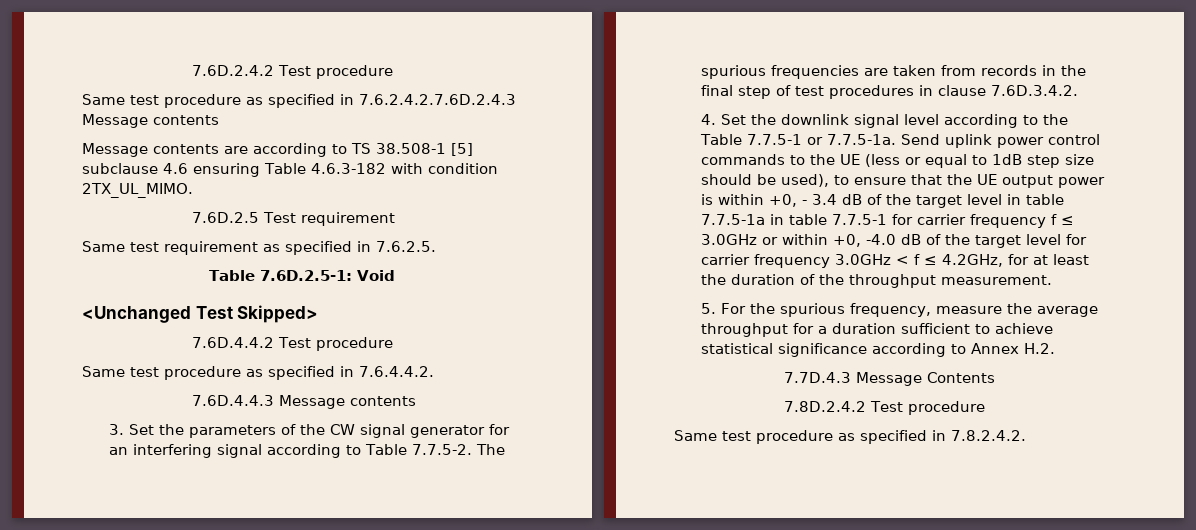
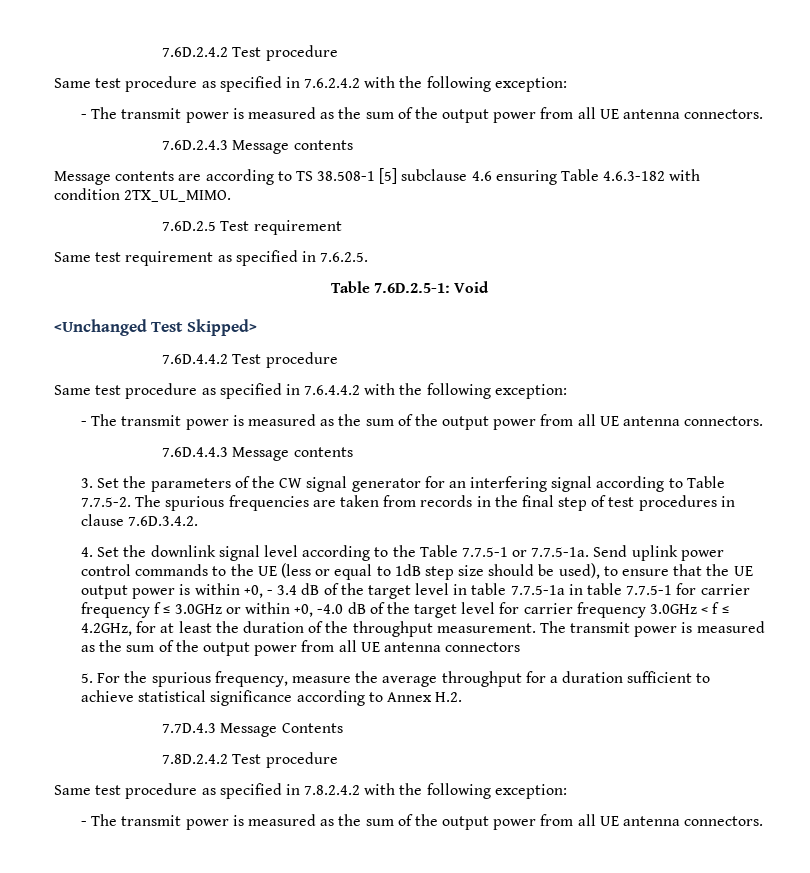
- Same test procedure as specified in 7.6.2.4.2.7.6D.2.4.3 Message contents
+ Same test procedure as specified in 7.6.2.4.2 with the following exception:
+ - The transmit power is measured as the sum of the output power from all UE antenna connectors.
+ 7.6D.2.4.3 Message contents
- Same test procedure as specified in 7.6.4.4.2.
+ Same test procedure as specified in 7.6.4.4.2 with the following exception:
+ - The transmit power is measured as the sum of the output power from all UE antenna connectors.
+ The transmit power is measured as the sum of the output power from all UE antenna connectors
- Same test procedure as specified in 7.8.2.4.2.
+ Same test procedure as specified in 7.8.2.4.2 with the following exception:
+ - The transmit power is measured as the sum of the output power from all UE antenna connectors.

